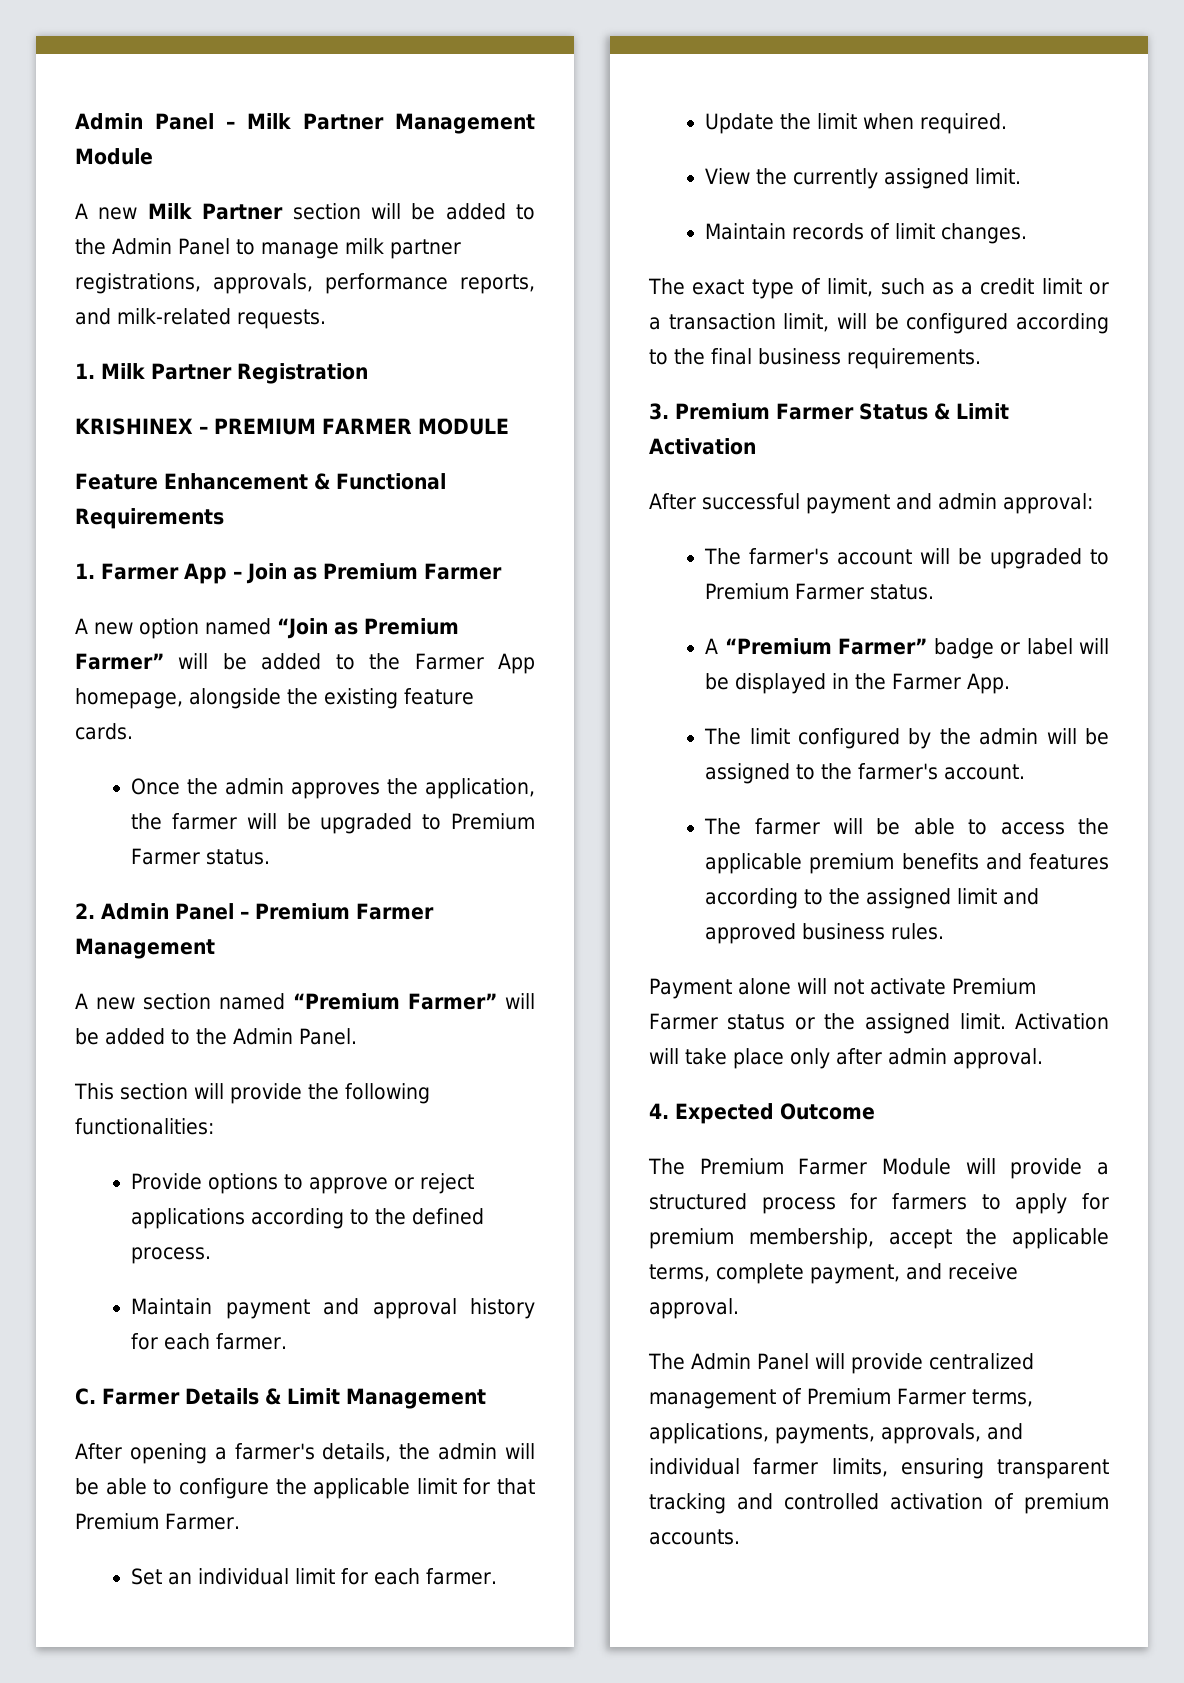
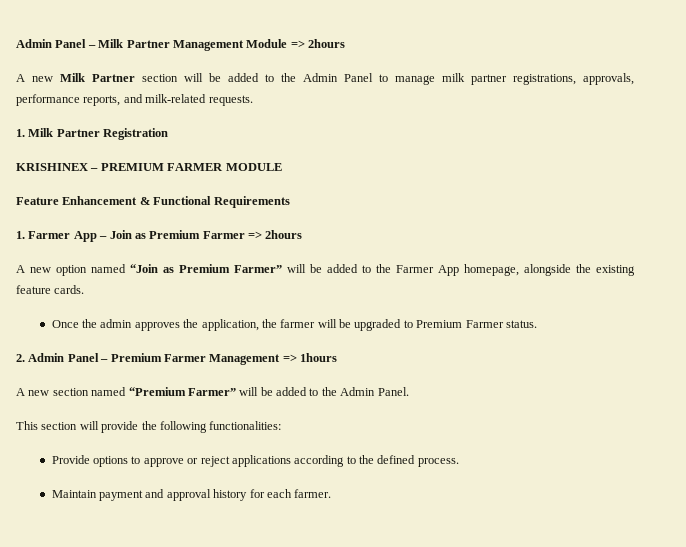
- Admin Panel – Milk Partner Management Module
+ Admin Panel – Milk Partner Management Module => 2hours
- 1. Farmer App – Join as Premium Farmer
+ 1. Farmer App – Join as Premium Farmer => 2hours
- 2. Admin Panel – Premium Farmer Management
+ 2. Admin Panel – Premium Farmer Management => 1hours
- C. Farmer Details & Limit Management
- After opening a farmer's details, the admin will be able to configure the applicable limit for that Premium Farmer.
- Set an individual limit for each farmer.
- Update the limit when required.
- View the currently assigned limit.
- Maintain records of limit changes.
- The exact type of limit, such as a credit limit or a transaction limit, will be configured according to the final business requirements.
- 3. Premium Farmer Status & Limit Activation
- After successful payment and admin approval:
- The farmer's account will be upgraded to Premium Farmer status.
- A “Premium Farmer” badge or label will be displayed in the Farmer App.
- The limit configured by the admin will be assigned to the farmer's account.
- The farmer will be able to access the applicable premium benefits and features according to the assigned limit and approved business rules.
- Payment alone will not activate Premium Farmer status or the assigned limit. Activation will take place only after admin approval.
- 4. Expected Outcome
- The Premium Farmer Module will provide a structured process for farmers to apply for premium membership, accept the applicable terms, complete payment, and receive approval.
- The Admin Panel will provide centralized management of Premium Farmer terms, applications, payments, approvals, and individual farmer limits, ensuring transparent tracking and controlled activation of premium accounts.

